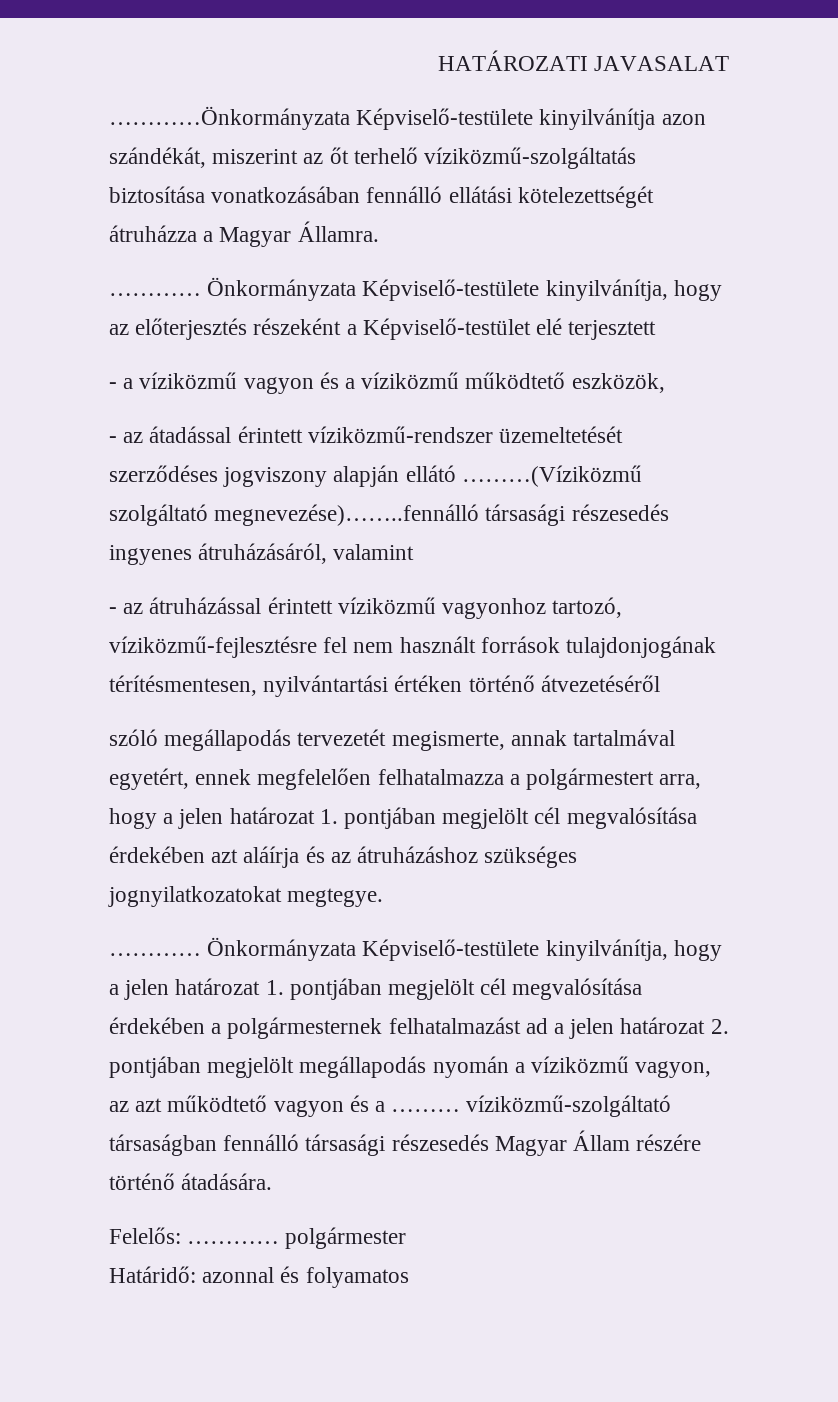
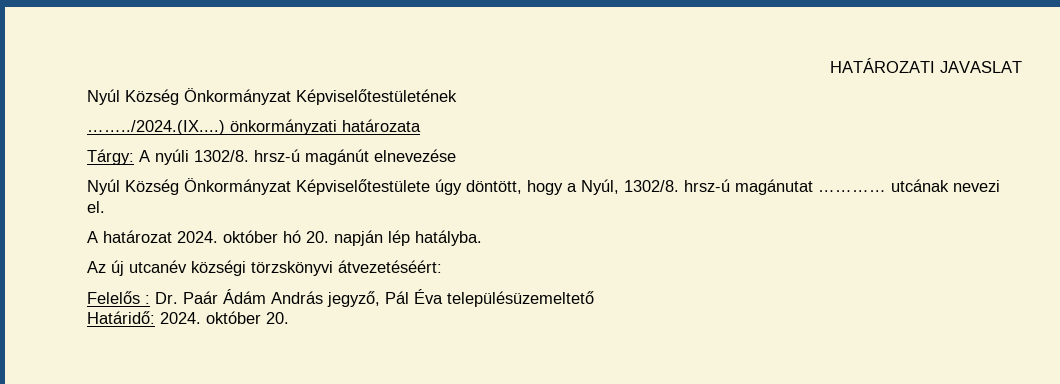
- HATÁROZATI JAVASALAT
- …………Önkormányzata Képviselő-testülete kinyilvánítja azon szándékát, miszerint az őt terhelő víziközmű-szolgáltatás biztosítása vonatkozásában fennálló ellátási kötelezettségét átruházza a Magyar Államra.
- ………… Önkormányzata Képviselő-testülete kinyilvánítja, hogy az előterjesztés részeként a Képviselő-testület elé terjesztett
- - a víziközmű vagyon és a víziközmű működtető eszközök,
- - az átadással érintett víziközmű-rendszer üzemeltetését szerződéses jogviszony alapján ellátó ………(Víziközmű szolgáltató megnevezése)……..fennálló társasági részesedés ingyenes átruházásáról, valamint
- - az átruházással érintett víziközmű vagyonhoz tartozó, víziközmű-fejlesztésre fel nem használt források tulajdonjogának térítésmentesen, nyilvántartási értéken történő átvezetéséről
- szóló megállapodás tervezetét megismerte, annak tartalmával egyetért, ennek megfelelően felhatalmazza a polgármestert arra, hogy a jelen határozat 1. pontjában megjelölt cél megvalósítása érdekében azt aláírja és az átruházáshoz szükséges jognyilatkozatokat megtegye.
- ………… Önkormányzata Képviselő-testülete kinyilvánítja, hogy a jelen határozat 1. pontjában megjelölt cél megvalósítása érdekében a polgármesternek felhatalmazást ad a jelen határozat 2. pontjában megjelölt megállapodás nyomán a víziközmű vagyon, az azt működtető vagyon és a ……… víziközmű-szolgáltató társaságban fennálló társasági részesedés Magyar Állam részére történő átadására.
- Felelős: ………… polgármester
- Határidő: azonnal és folyamatos
+ HATÁROZATI JAVASLAT
+ Nyúl Község Önkormányzat Képviselőtestületének
+ ……../2024.(IX....) önkormányzati határozata
+ Tárgy: A nyúli 1302/8. hrsz-ú magánút elnevezése
+ Nyúl Község Önkormányzat Képviselőtestülete úgy döntött, hogy a Nyúl, 1302/8. hrsz-ú magánutat ………… utcának nevezi el.
+ A határozat 2024. október hó 20. napján lép hatályba.
+ Az új utcanév községi törzskönyvi átvezetéséért:
+ Felelős : Dr. Paár Ádám András jegyző, Pál Éva településüzemeltető
+ Határidő: 2024. október 20.

